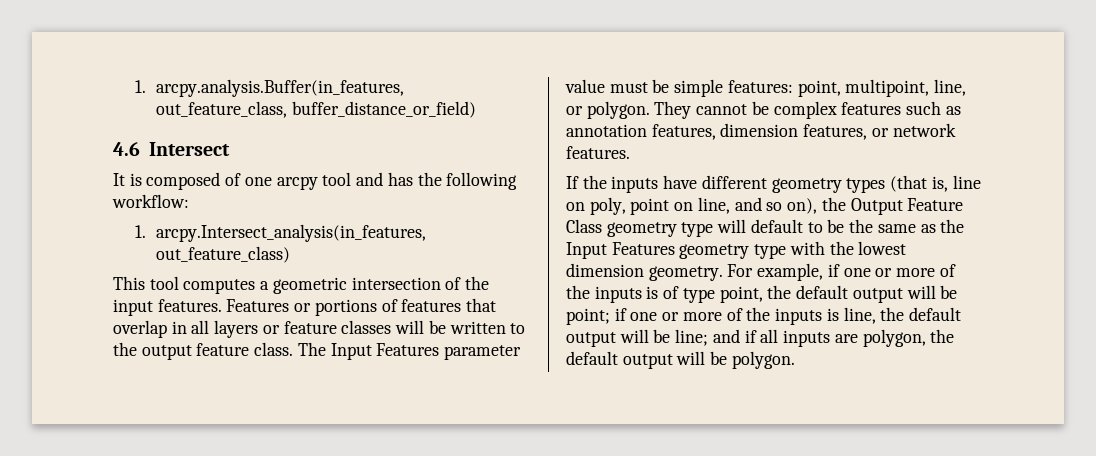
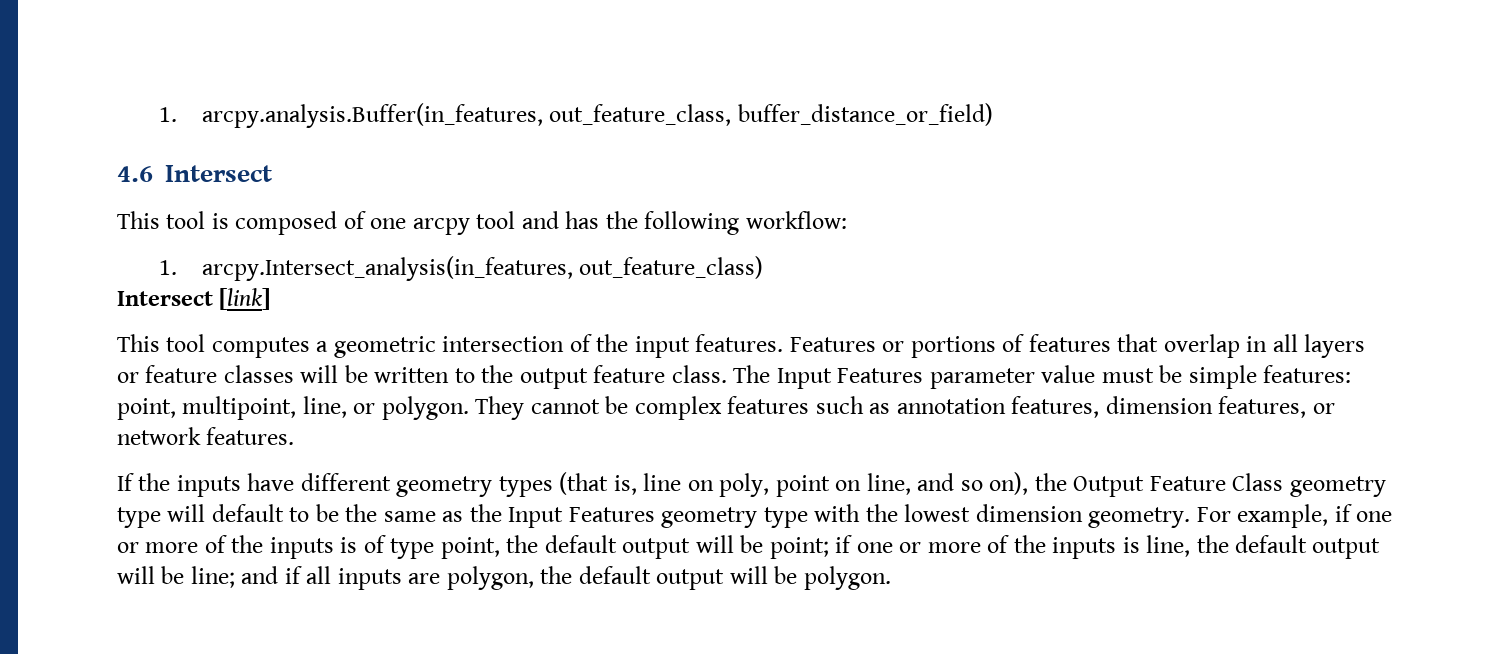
- It is composed of one arcpy tool and has the following workflow:
+ This tool is composed of one arcpy tool and has the following workflow:
+ Intersect [link]

